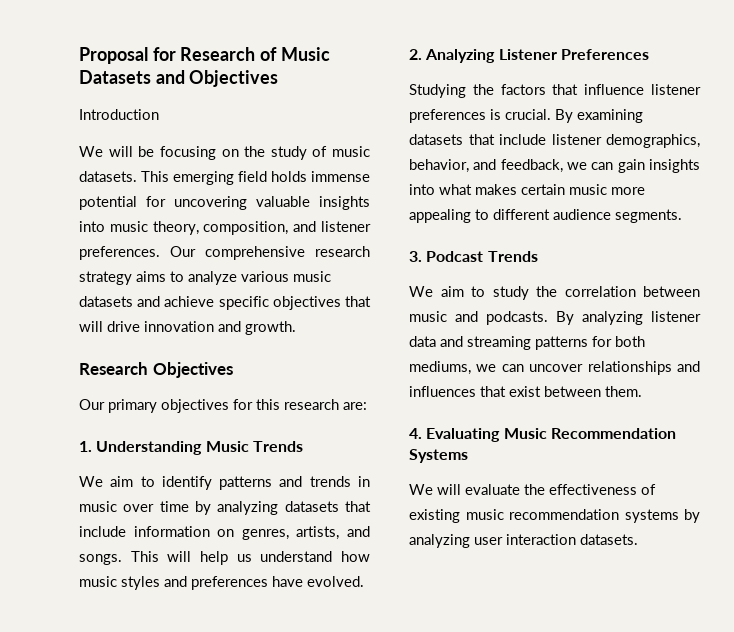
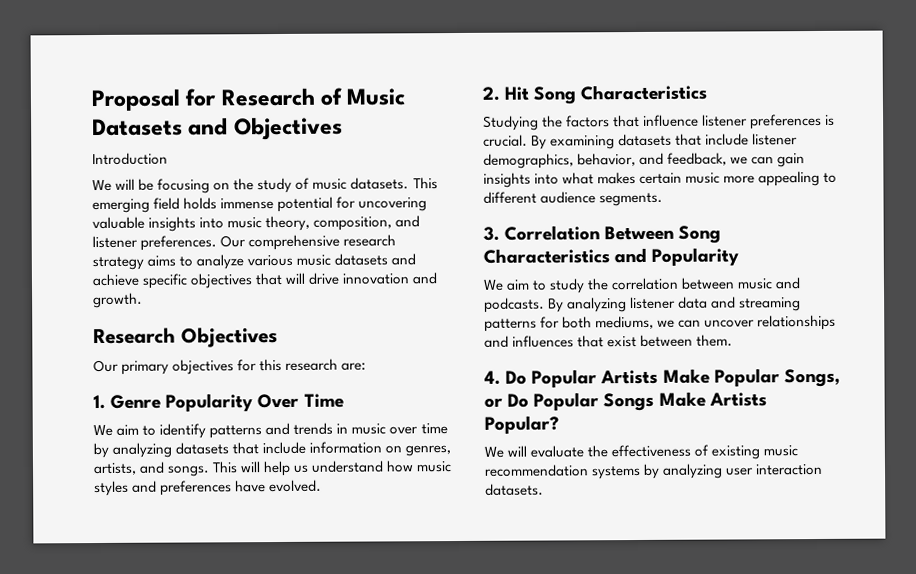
- 1. Understanding Music Trends
+ 1. Genre Popularity Over Time
- 2. Analyzing Listener Preferences
+ 2. Hit Song Characteristics
- 3. Podcast Trends
+ 3. Correlation Between Song Characteristics and Popularity
- 4. Evaluating Music Recommendation Systems
+ 4. Do Popular Artists Make Popular Songs, or Do Popular Songs Make Artists Popular?

